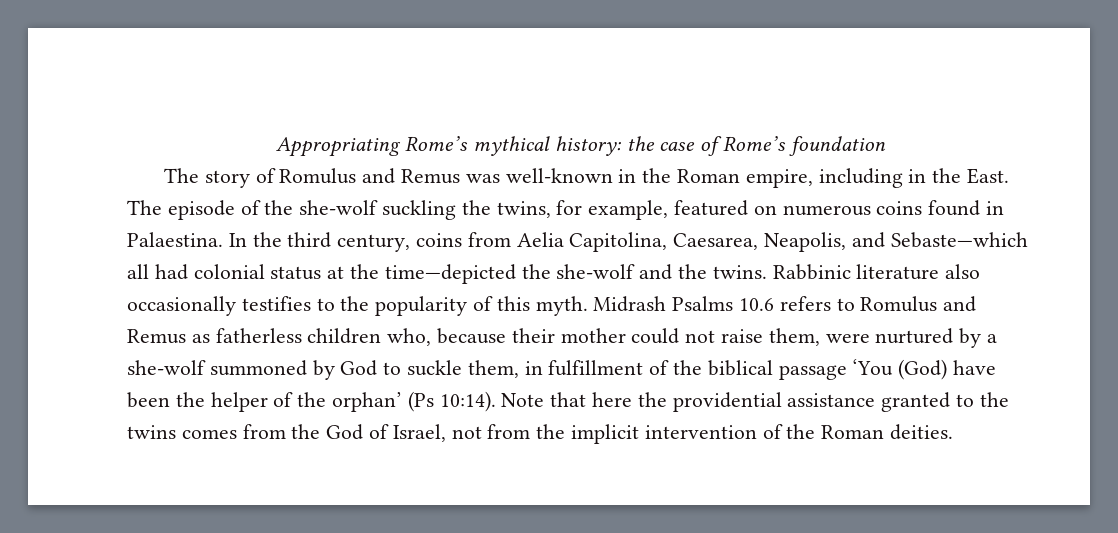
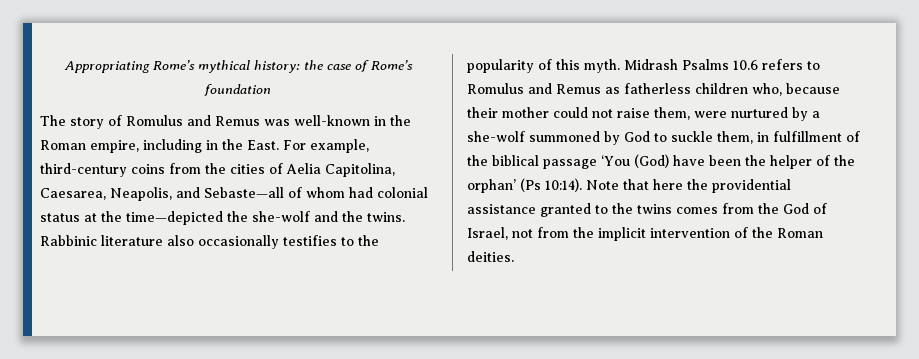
- The episode of the she-wolf suckling the twins, for example, featured on numerous coins found in Palaestina. In the third century, coins from Aelia Capitolina, Caesarea, Neapolis, and Sebaste—which all had colonial status at the time—depicted the she-wolf and the twins.
+ For example, third-century coins from the cities of Aelia Capitolina, Caesarea, Neapolis, and Sebaste—all of whom had colonial status at the time—depicted the she-wolf and the twins.

